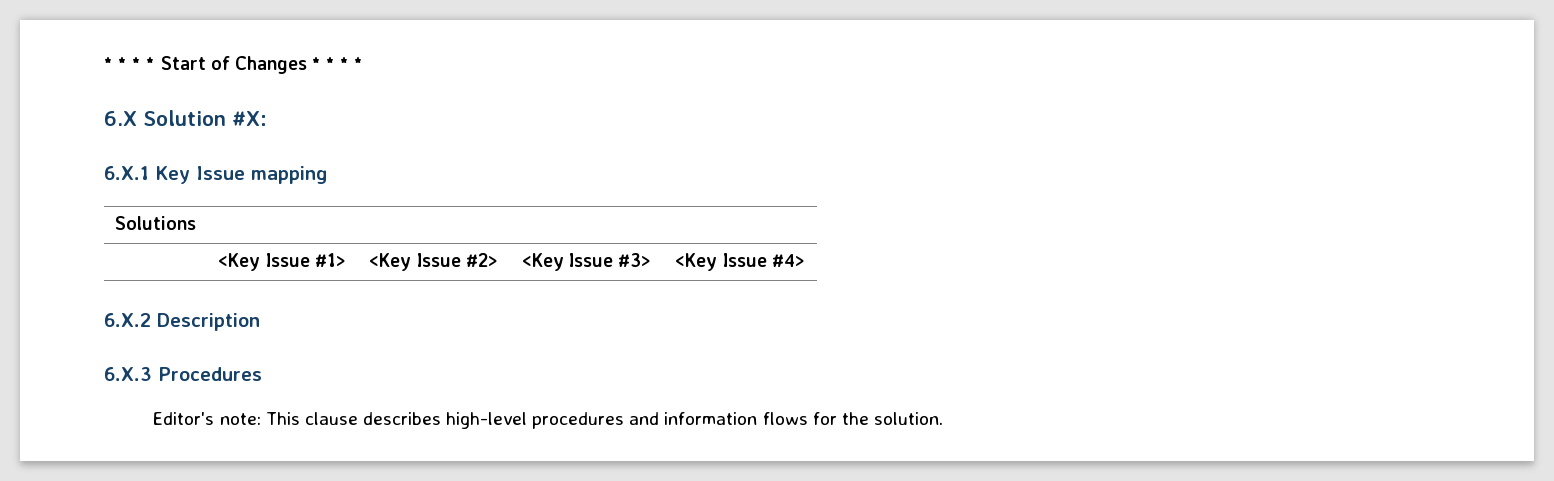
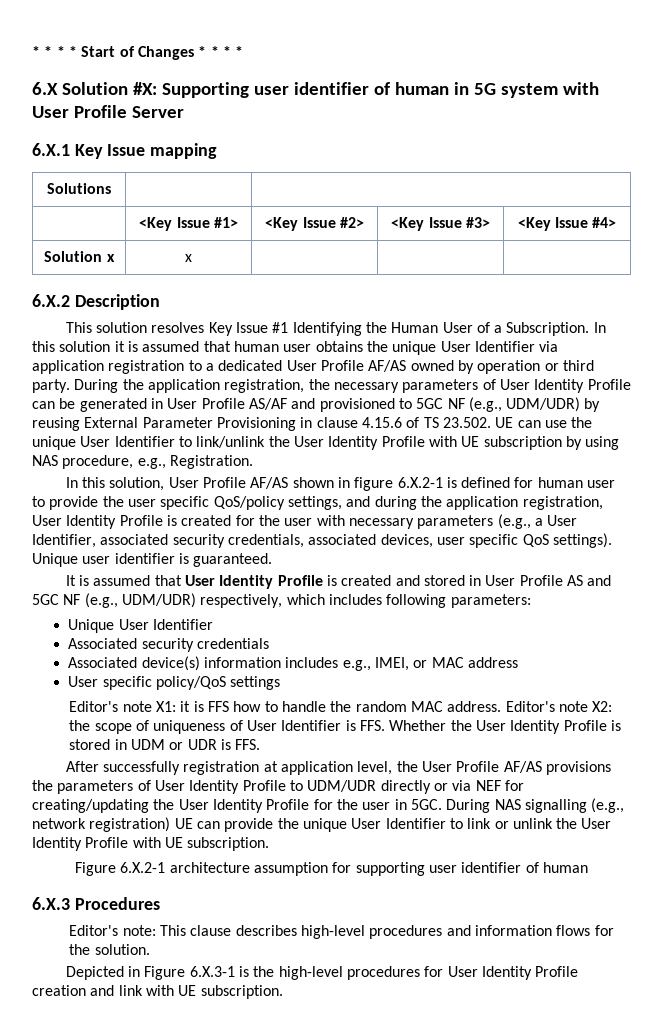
- 6.X Solution #X:
+ 6.X Solution #X: Supporting user identifier of human in 5G system with User Profile Server
+ Solution x | x | | |
+ This solution resolves Key Issue #1 Identifying the Human User of a Subscription. In this solution it is assumed that human user obtains the unique User Identifier via application registration to a dedicated User Profile AF/AS owned by operation or third party. During the application registration, the necessary parameters of User Identity Profile can be generated in User Profile AS/AF and provisioned to 5GC NF (e.g., UDM/UDR) by reusing External Parameter Provisioning in clause 4.15.6 of TS 23.502. UE can use the unique User Identifier to link/unlink the User Identity Profile with UE subscription by using NAS procedure, e.g., Registration.
+ In this solution, User Profile AF/AS shown in figure 6.X.2-1 is defined for human user to provide the user specific QoS/policy settings, and during the application registration, User Identity Profile is created for the user with necessary parameters (e.g., a User Identifier, associated security credentials, associated devices, user specific QoS settings). Unique user identifier is guaranteed.
+ It is assumed that User Identity Profile is created and stored in User Profile AS and 5GC NF (e.g., UDM/UDR) respectively, which includes following parameters:
+ Unique User Identifier
+ Associated security credentials
+ Associated device(s) information includes e.g., IMEI, or MAC address
+ User specific policy/QoS settings
+ Editor's note X1: it is FFS how to handle the random MAC address. Editor's note X2: the scope of uniqueness of User Identifier is FFS. Whether the User Identity Profile is stored in UDM or UDR is FFS.
+ After successfully registration at application level, the User Profile AF/AS provisions the parameters of User Identity Profile to UDM/UDR directly or via NEF for creating/updating the User Identity Profile for the user in 5GC. During NAS signalling (e.g., network registration) UE can provide the unique User Identifier to link or unlink the User Identity Profile with UE subscription.
+ Figure 6.X.2-1 architecture assumption for supporting user identifier of human
+ Depicted in Figure 6.X.3-1 is the high-level procedures for User Identity Profile creation and link with UE subscription.

